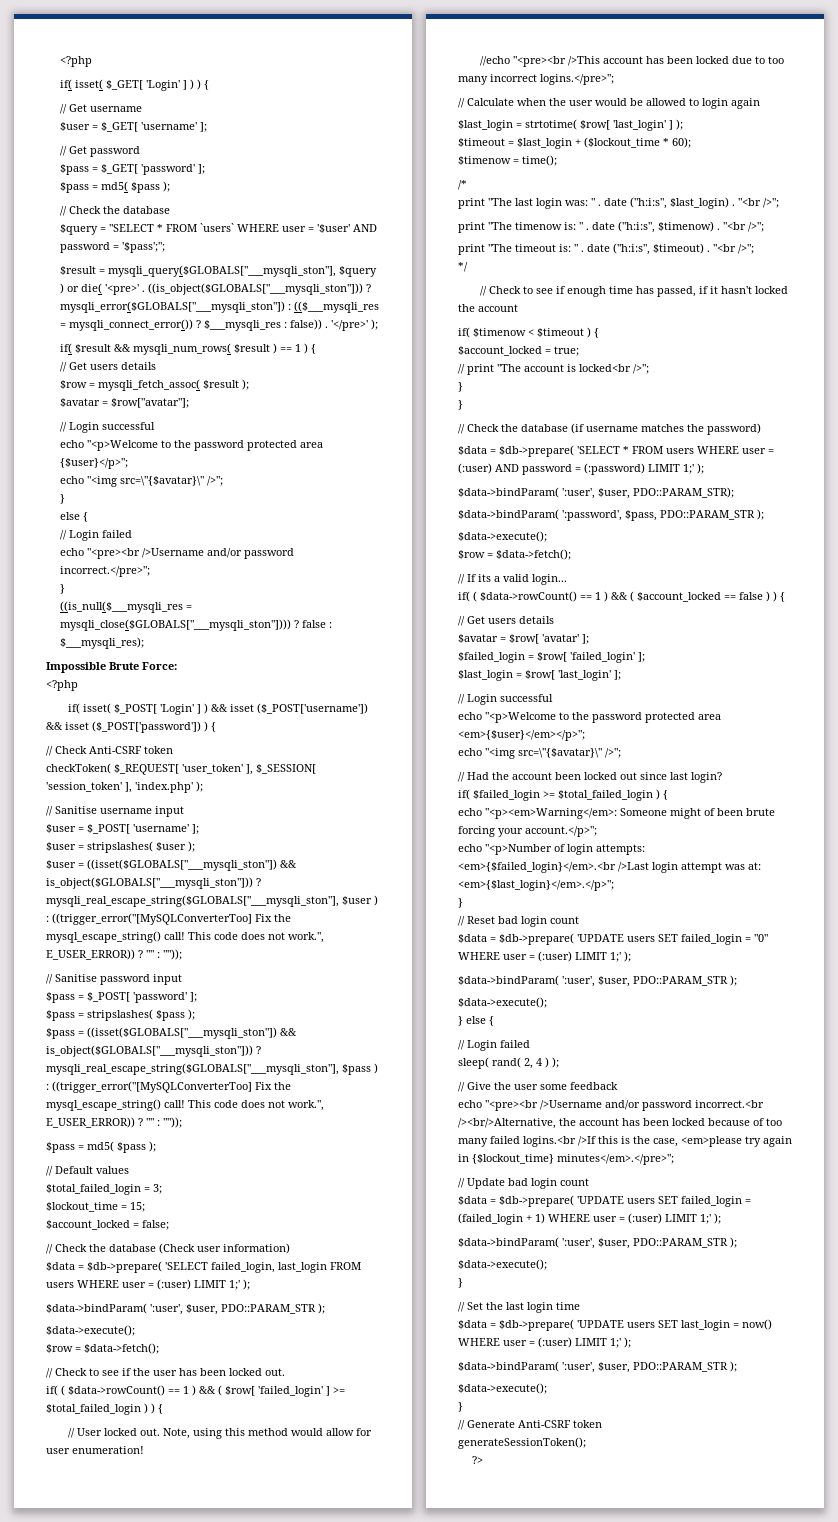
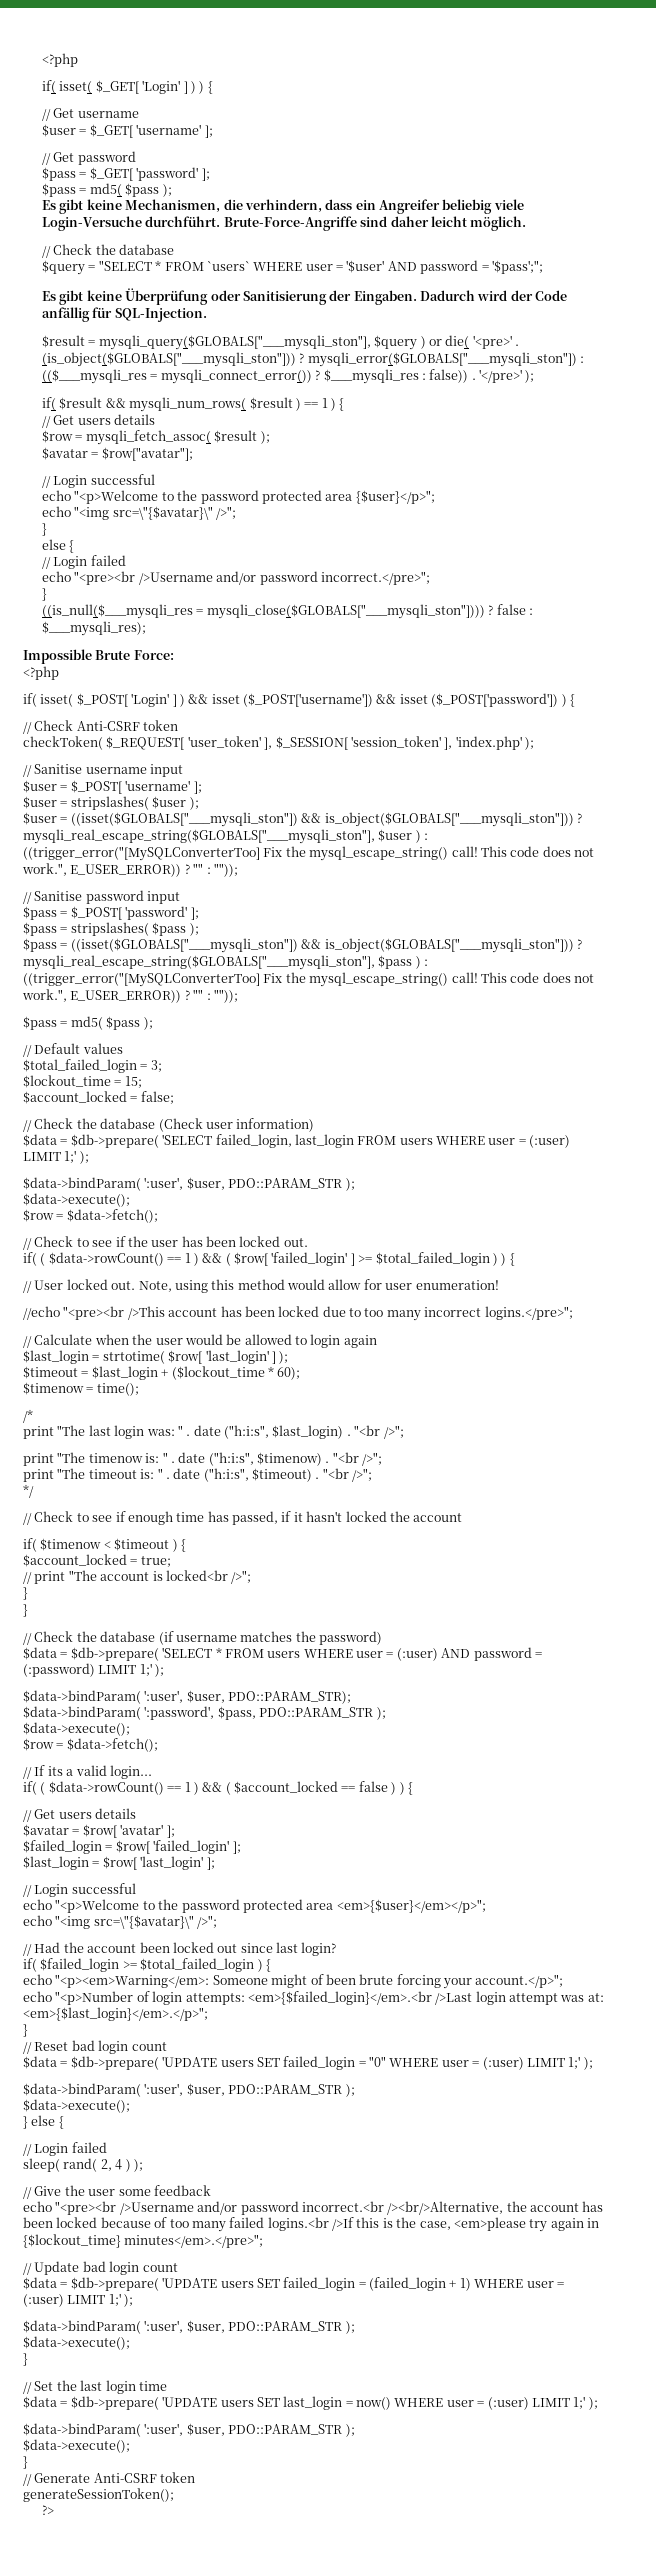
+ Es gibt keine Mechanismen, die verhindern, dass ein Angreifer beliebig viele Login-Versuche durchführt. Brute-Force-Angriffe sind daher leicht möglich.
+ Es gibt keine Überprüfung oder Sanitisierung der Eingaben. Dadurch wird der Code anfällig für SQL-Injection.
- ((is_object($GLOBALS["___mysqli_ston"])) ? mysqli_error($GLOBALS["___mysqli_ston"]) : (($___mysqli_res = mysqli_connect_error()) ?
+ (is_object($GLOBALS["___mysqli_ston"])) ? mysqli_error($GLOBALS["___mysqli_ston"]) : (($___mysqli_res = mysqli_connect_error()) ?

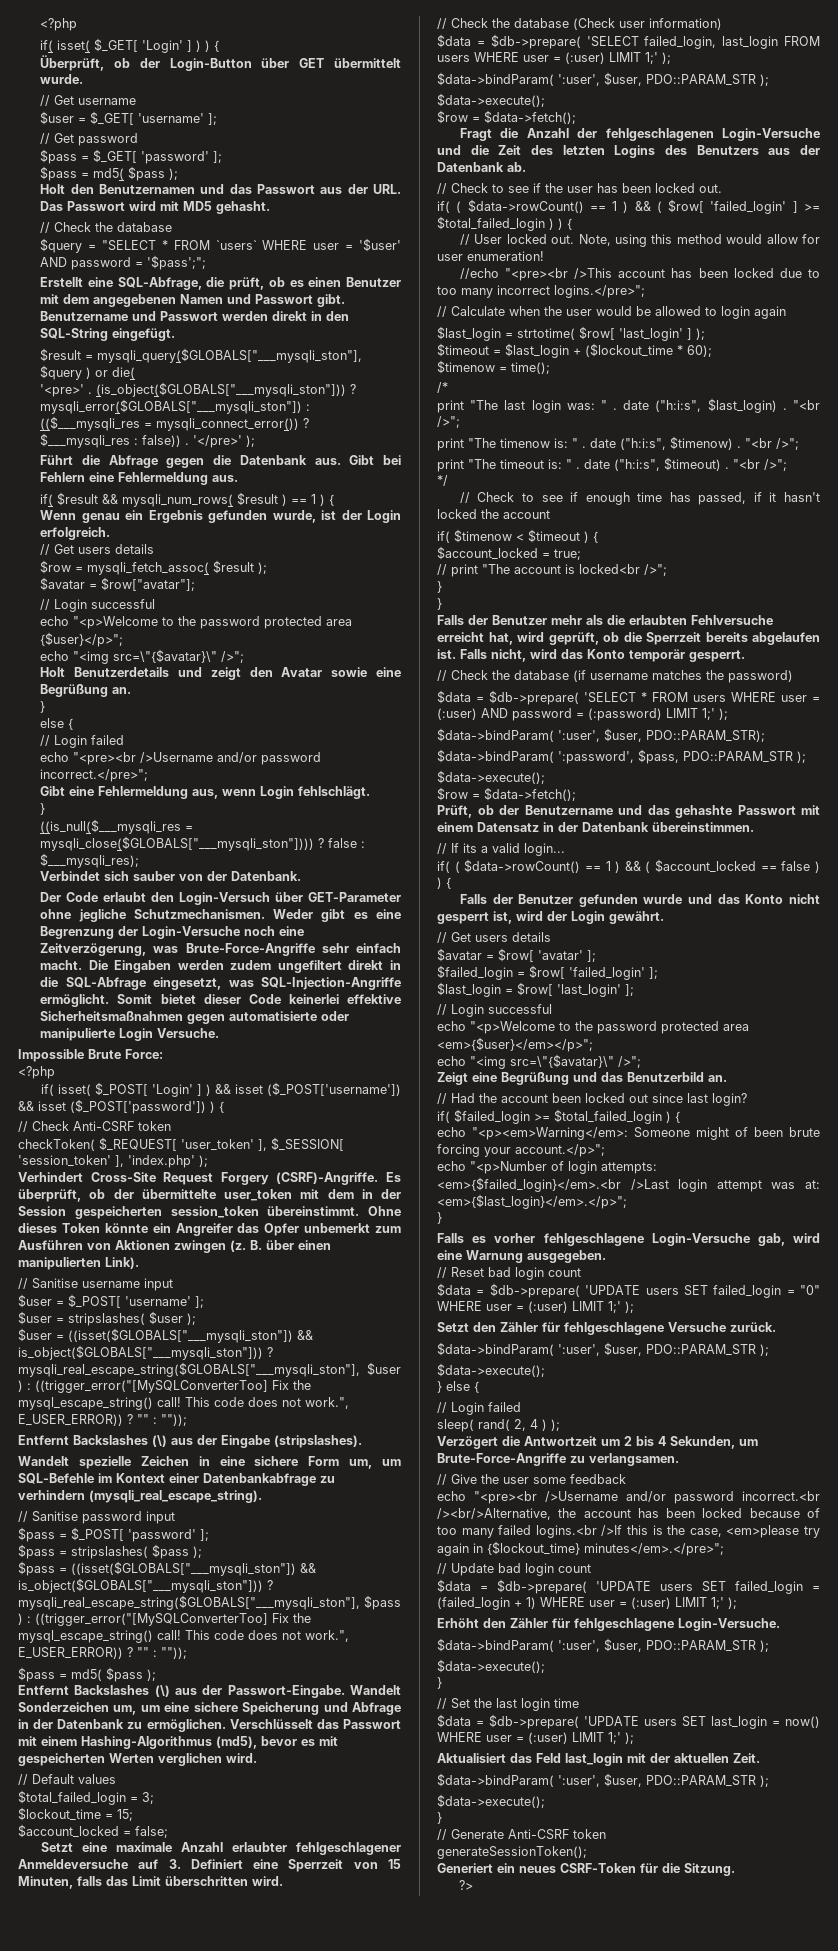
+ Überprüft, ob der Login-Button über GET übermittelt wurde.
- Es gibt keine Mechanismen, die verhindern, dass ein Angreifer beliebig viele Login-Versuche durchführt. Brute-Force-Angriffe sind daher leicht möglich.
+ Holt den Benutzernamen und das Passwort aus der URL. Das Passwort wird mit MD5 gehasht.
- Es gibt keine Überprüfung oder Sanitisierung der Eingaben. Dadurch wird der Code anfällig für SQL-Injection.
+ Erstellt eine SQL-Abfrage, die prüft, ob es einen Benutzer mit dem angegebenen Namen und Passwort gibt. Benutzername und Passwort werden direkt in den SQL-String eingefügt.
- $result = mysqli_query($GLOBALS["___mysqli_ston"], $query ) or die( '<pre>' .
+ $result = mysqli_query($GLOBALS["___mysqli_ston"], $query ) or die(
+ '<pre>' .
+ Führt die Abfrage gegen die Datenbank aus. Gibt bei Fehlern eine Fehlermeldung aus.
+ Wenn genau ein Ergebnis gefunden wurde, ist der Login erfolgreich.
+ Holt Benutzerdetails und zeigt den Avatar sowie eine Begrüßung an.
+ Gibt eine Fehlermeldung aus, wenn Login fehlschlägt.
+ Verbindet sich sauber von der Datenbank.
+ Der Code erlaubt den Login-Versuch über GET-Parameter ohne jegliche Schutzmechanismen. Weder gibt es eine Begrenzung der Login-Versuche noch eine Zeitverzögerung, was Brute-Force-Angriffe sehr einfach macht. Die Eingaben werden zudem ungefiltert direkt in die SQL-Abfrage eingesetzt, was SQL-Injection-Angriffe ermöglicht. Somit bietet dieser Code keinerlei effektive Sicherheitsmaßnahmen gegen automatisierte oder manipulierte Login Versuche.
+ Verhindert Cross-Site Request Forgery (CSRF)-Angriffe. Es überprüft, ob der übermittelte user_token mit dem in der Session gespeicherten session_token übereinstimmt. Ohne dieses Token könnte ein Angreifer das Opfer unbemerkt zum Ausführen von Aktionen zwingen (z. B. über einen manipulierten Link).
+ Entfernt Backslashes (\) aus der Eingabe (stripslashes).
+ Wandelt spezielle Zeichen in eine sichere Form um, um SQL-Befehle im Kontext einer Datenbankabfrage zu verhindern (mysqli_real_escape_string).
+ Entfernt Backslashes (\) aus der Passwort-Eingabe. Wandelt Sonderzeichen um, um eine sichere Speicherung und Abfrage in der Datenbank zu ermöglichen. Verschlüsselt das Passwort mit einem Hashing-Algorithmus (md5), bevor es mit gespeicherten Werten verglichen wird.
+ Setzt eine maximale Anzahl erlaubter fehlgeschlagener Anmeldeversuche auf 3. Definiert eine Sperrzeit von 15 Minuten, falls das Limit überschritten wird.
+ Fragt die Anzahl der fehlgeschlagenen Login-Versuche und die Zeit des letzten Logins des Benutzers aus der Datenbank ab.
+ Falls der Benutzer mehr als die erlaubten Fehlversuche erreicht hat, wird geprüft, ob die Sperrzeit bereits abgelaufen ist. Falls nicht, wird das Konto temporär gesperrt.
+ Prüft, ob der Benutzername und das gehashte Passwort mit einem Datensatz in der Datenbank übereinstimmen.
+ Falls der Benutzer gefunden wurde und das Konto nicht gesperrt ist, wird der Login gewährt.
+ Zeigt eine Begrüßung und das Benutzerbild an.
+ Falls es vorher fehlgeschlagene Login-Versuche gab, wird eine Warnung ausgegeben.
+ Setzt den Zähler für fehlgeschlagene Versuche zurück.
+ Verzögert die Antwortzeit um 2 bis 4 Sekunden, um Brute-Force-Angriffe zu verlangsamen.
+ Erhöht den Zähler für fehlgeschlagene Login-Versuche.
+ Aktualisiert das Feld last_login mit der aktuellen Zeit.
+ Generiert ein neues CSRF-Token für die Sitzung.

